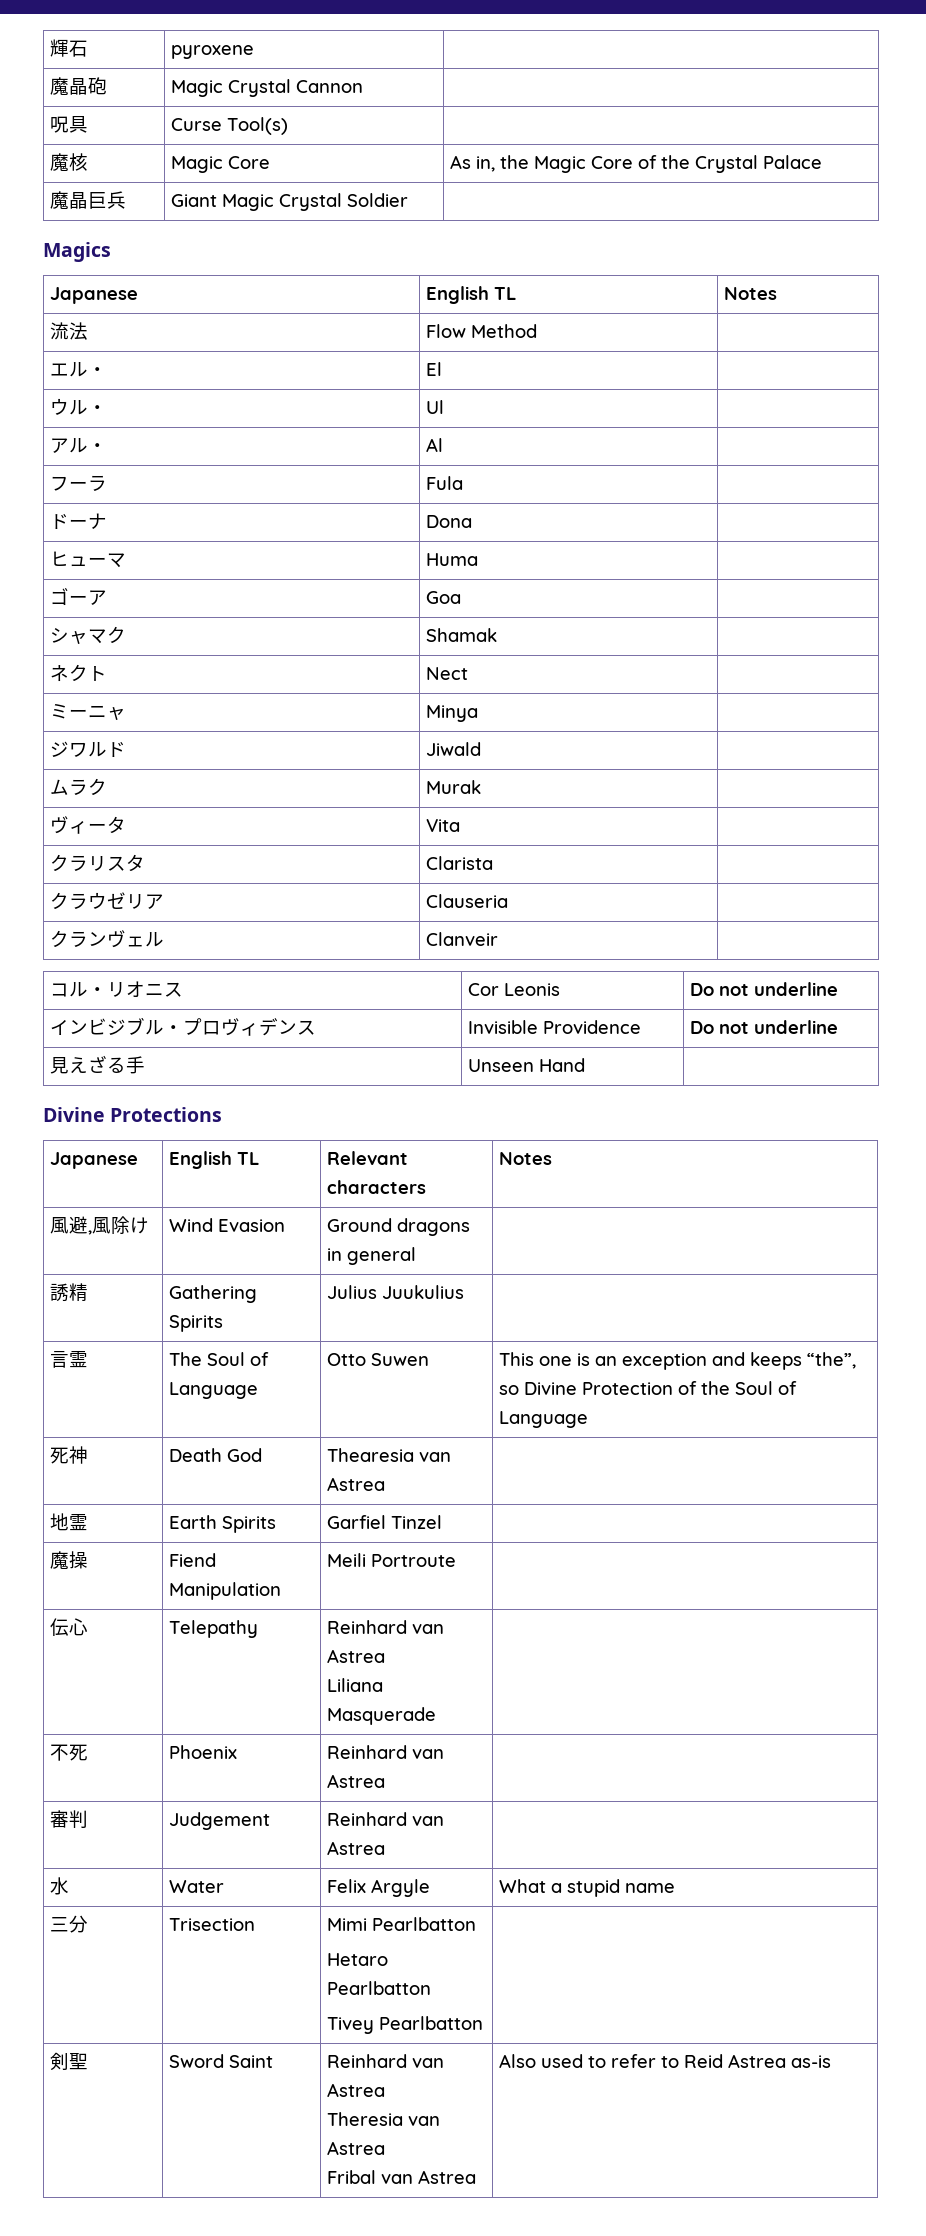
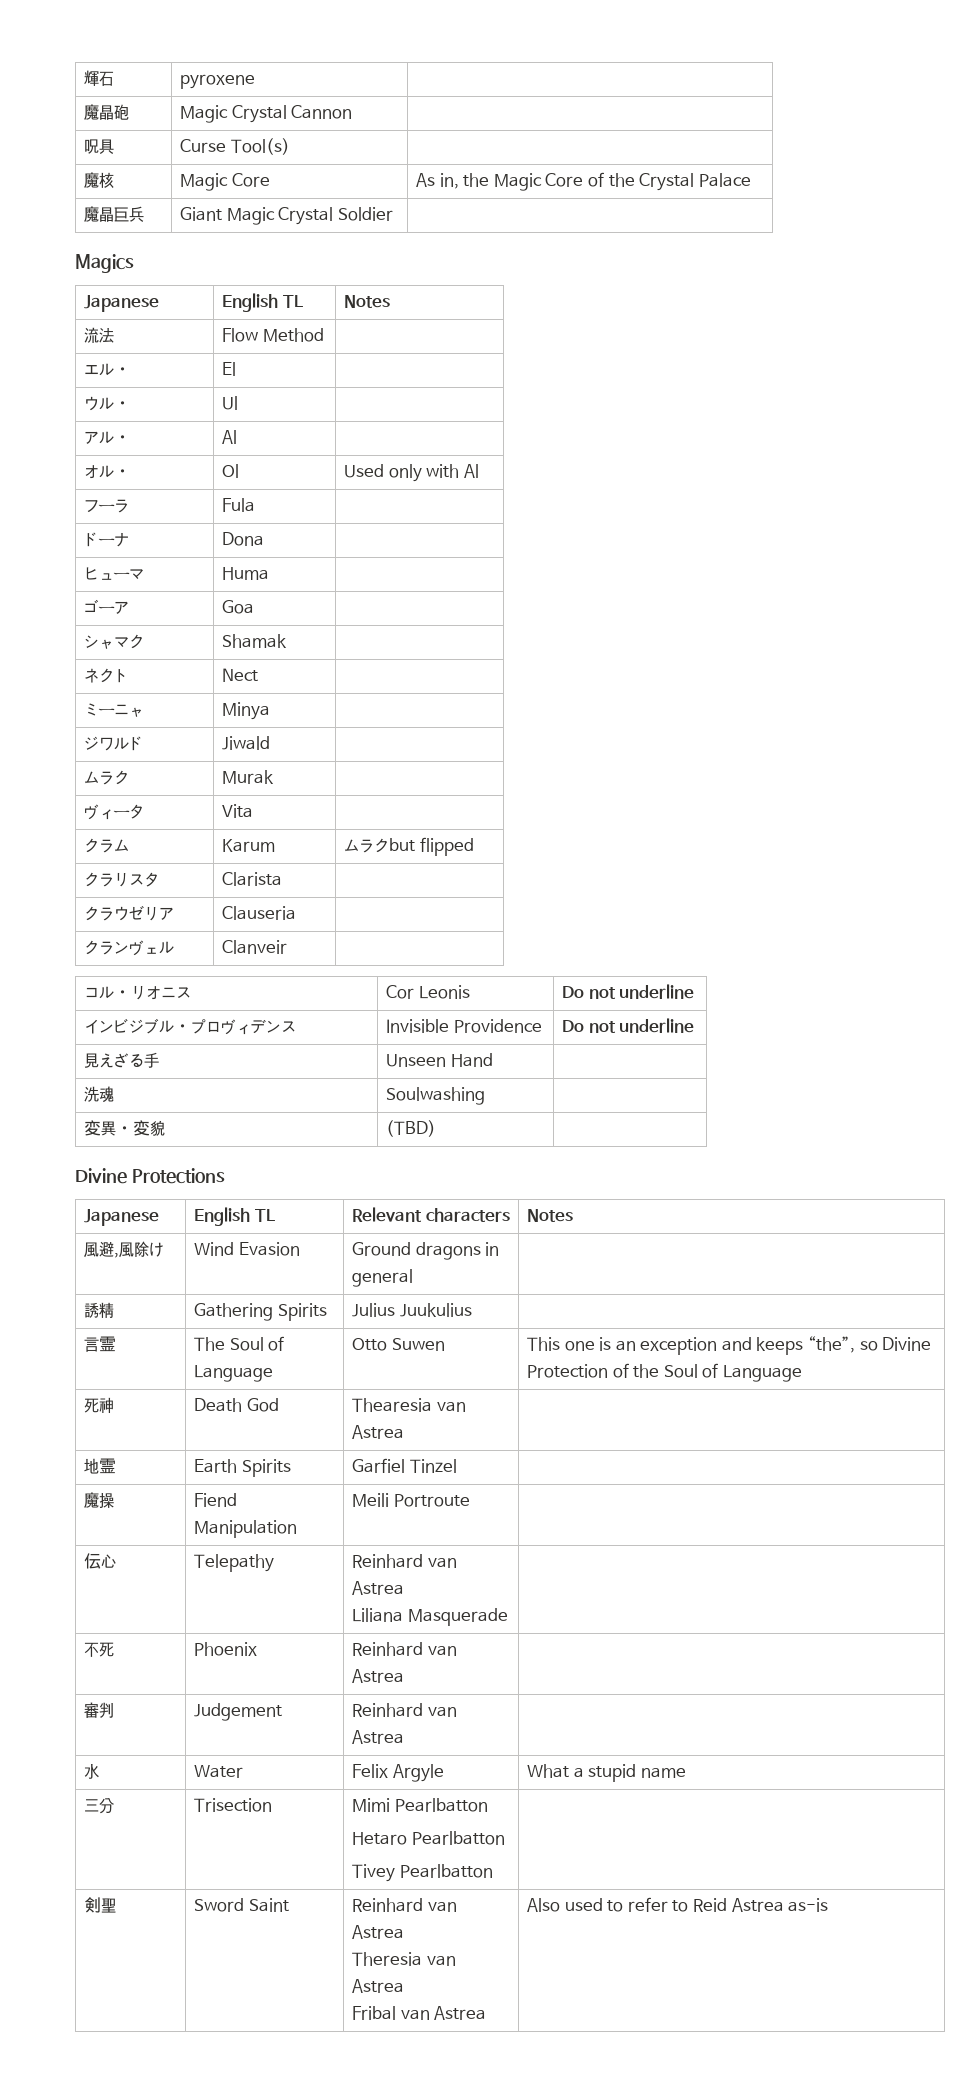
+ オル・ | Ol | Used only with Al
+ クラム | Karum | ムラクbut flipped
+ 洗魂 | Soulwashing |
+ 変異・変貌 | (TBD) |

